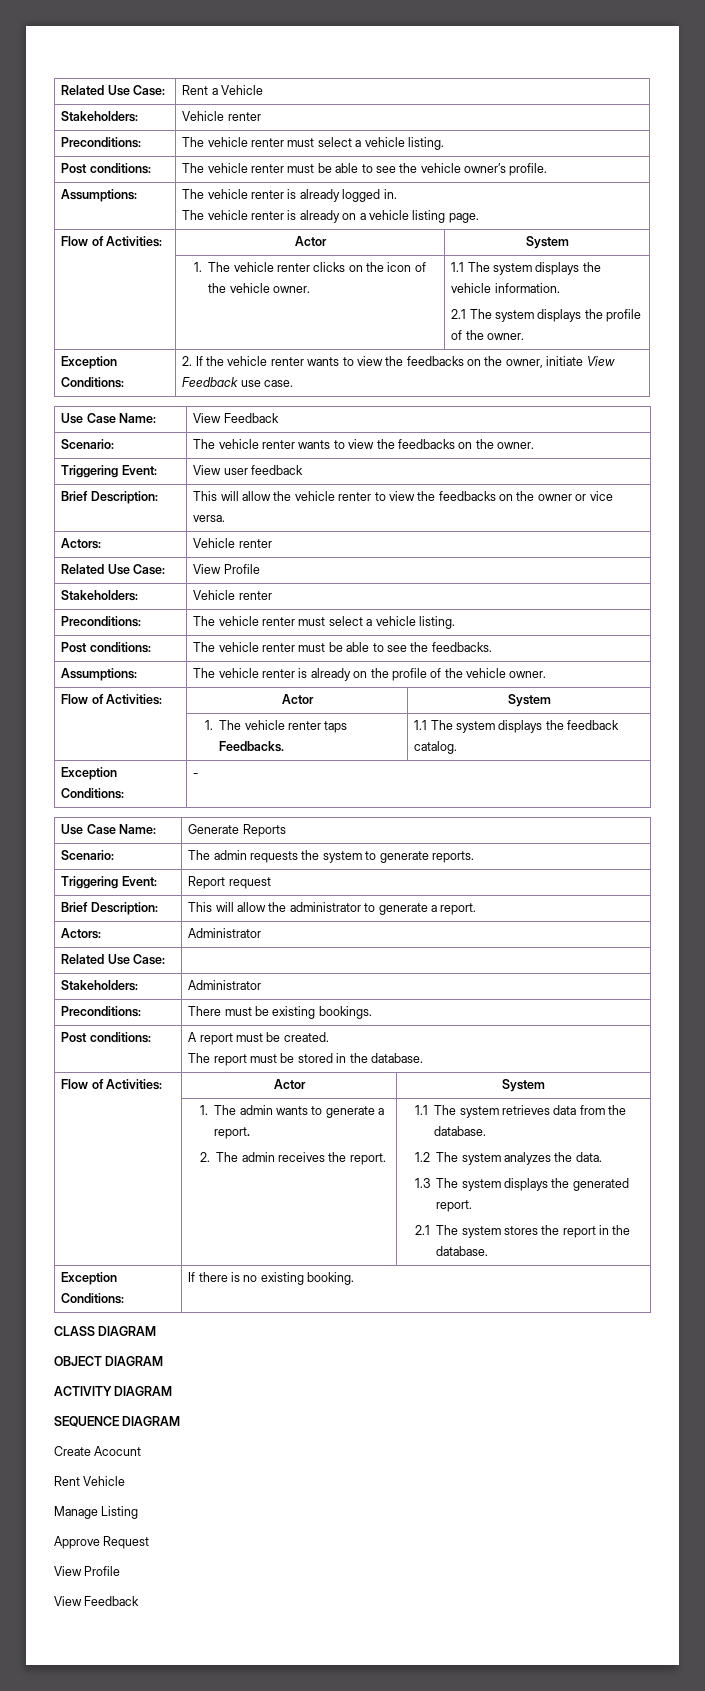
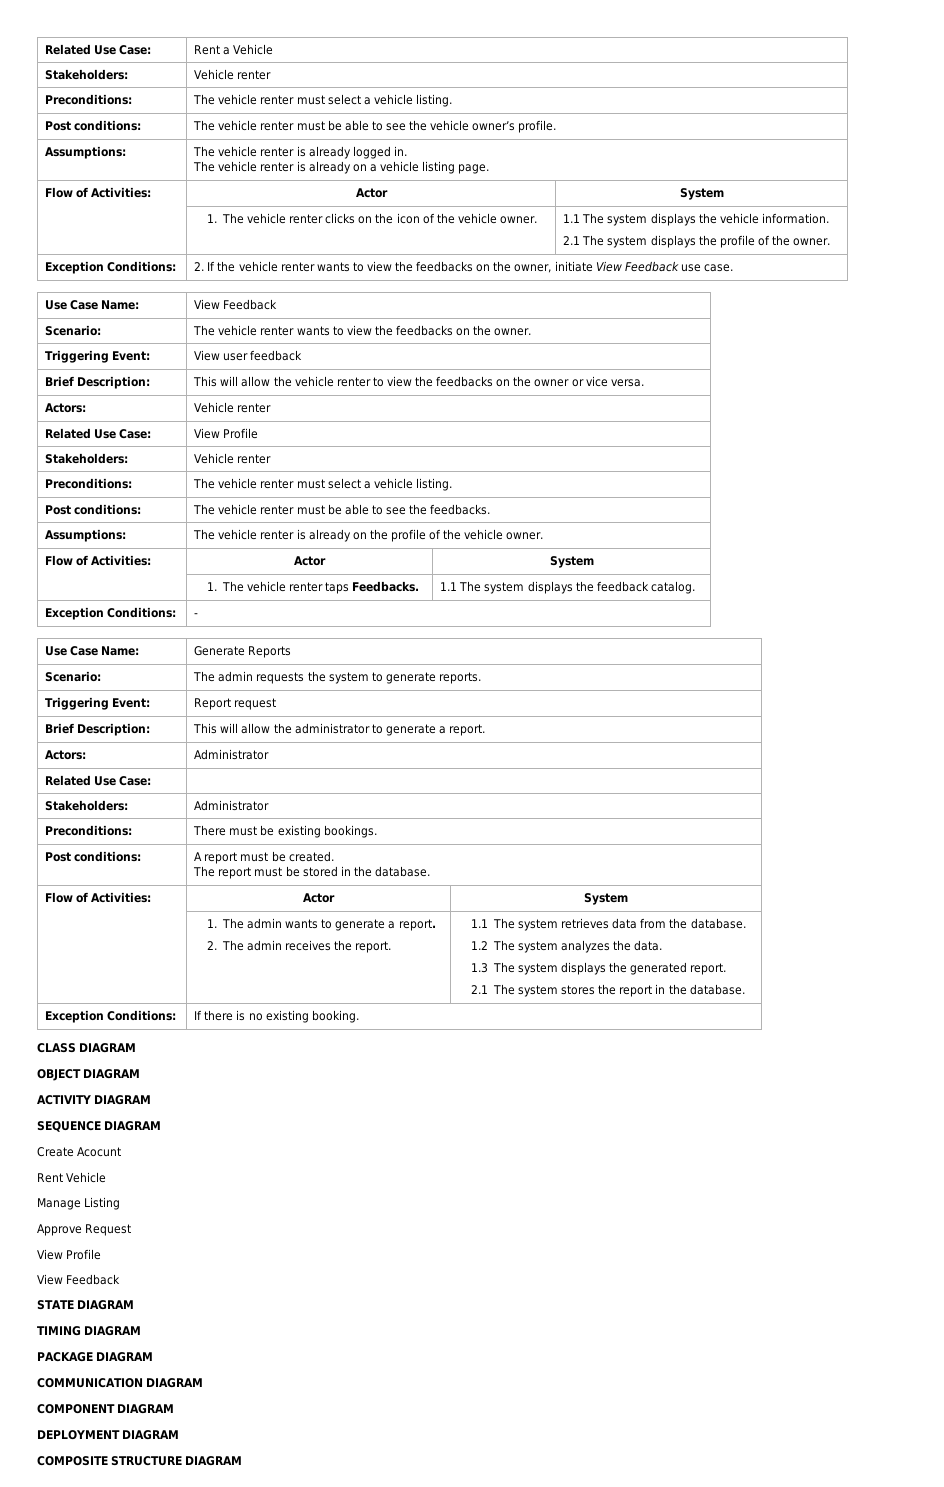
+ STATE DIAGRAM
+ TIMING DIAGRAM
+ PACKAGE DIAGRAM
+ COMMUNICATION DIAGRAM
+ COMPONENT DIAGRAM
+ DEPLOYMENT DIAGRAM
+ COMPOSITE STRUCTURE DIAGRAM

